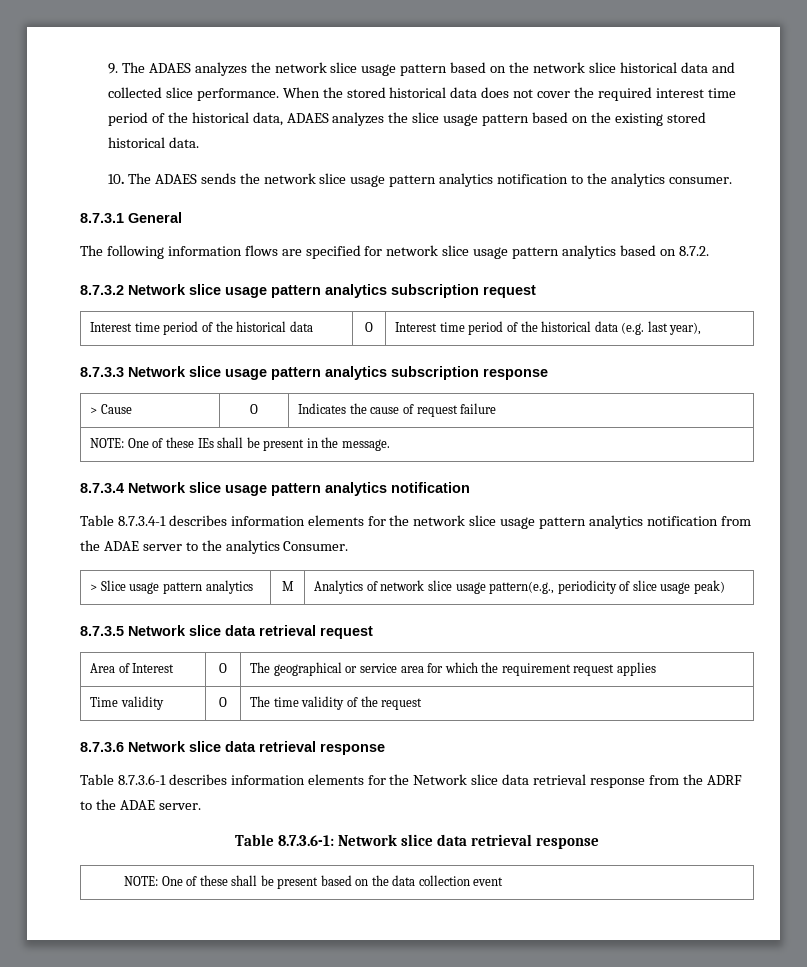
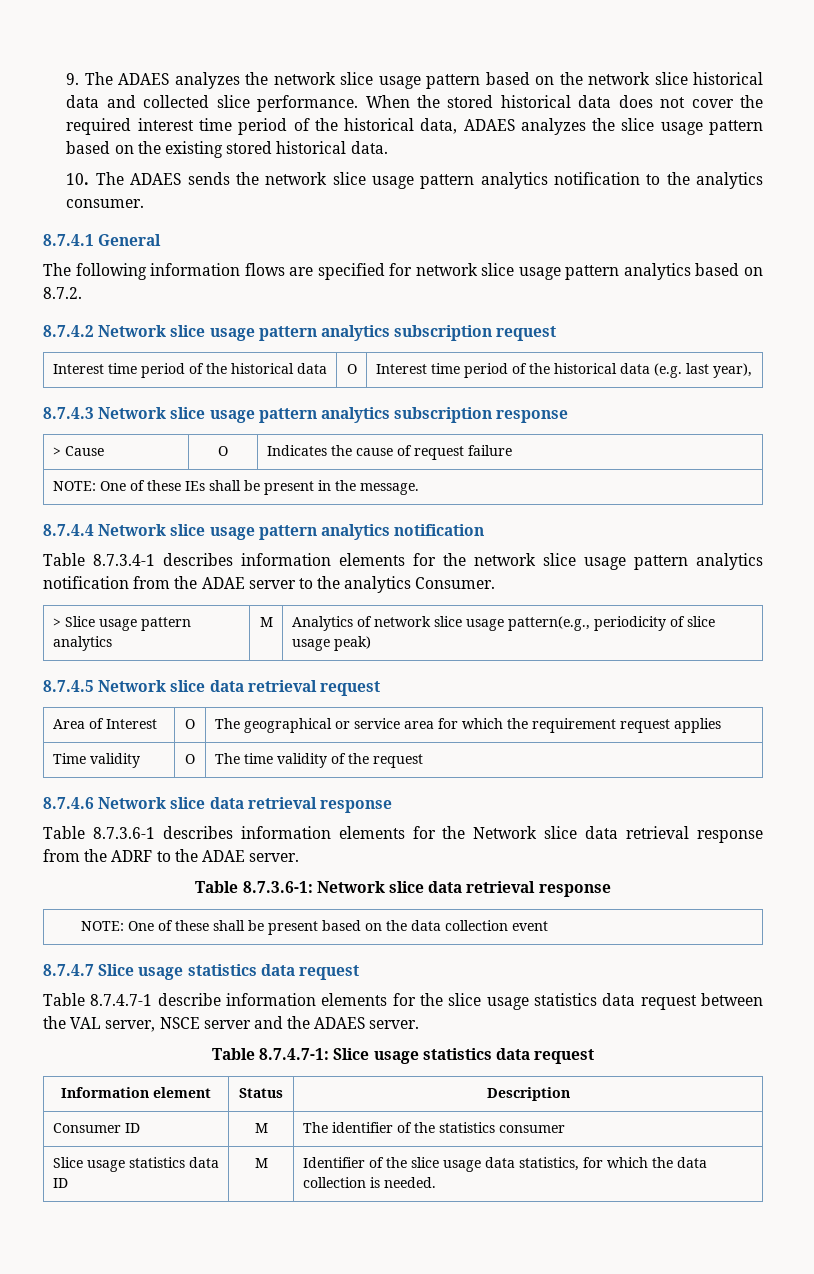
- 8.7.3.1 General
+ 8.7.4.1 General
- 8.7.3.2 Network slice usage pattern analytics subscription request
+ 8.7.4.2 Network slice usage pattern analytics subscription request
- 8.7.3.3 Network slice usage pattern analytics subscription response
+ 8.7.4.3 Network slice usage pattern analytics subscription response
- 8.7.3.4 Network slice usage pattern analytics notification
+ 8.7.4.4 Network slice usage pattern analytics notification
- 8.7.3.5 Network slice data retrieval request
+ 8.7.4.5 Network slice data retrieval request
- 8.7.3.6 Network slice data retrieval response
+ 8.7.4.6 Network slice data retrieval response
+ 8.7.4.7 Slice usage statistics data request
+ Table 8.7.4.7-1 describe information elements for the slice usage statistics data request between the VAL server, NSCE server and the ADAES server.
+ Table 8.7.4.7-1: Slice usage statistics data request
+ Information element | Status | Description
+ Consumer ID | M | The identifier of the statistics consumer
+ Slice usage statistics data ID | M | Identifier of the slice usage data statistics, for which the data collection is needed.

